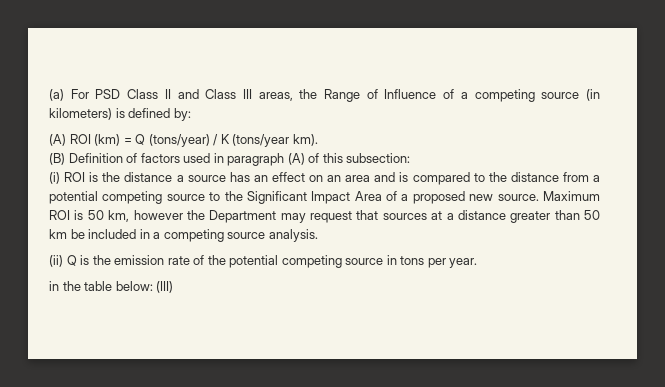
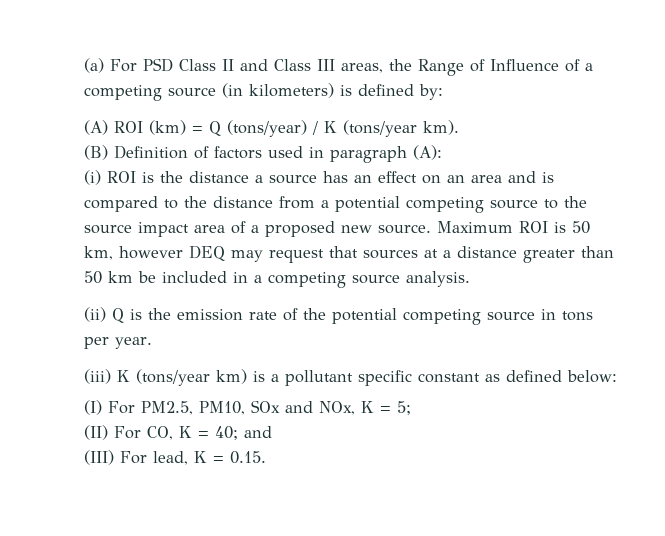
- (B) Definition of factors used in paragraph (A) of this subsection:
+ (B) Definition of factors used in paragraph (A):
- (i) ROI is the distance a source has an effect on an area and is compared to the distance from a potential competing source to the Significant Impact Area of a proposed new source.
+ (i) ROI is the distance a source has an effect on an area and is compared to the distance from a potential competing source to the source impact area of a proposed new source.
- Maximum ROI is 50 km, however the Department may request that sources at a distance greater than 50 km be included in a competing source analysis.
+ Maximum ROI is 50 km, however DEQ may request that sources at a distance greater than 50 km be included in a competing source analysis.
- in the table below: (III)
+ (iii) K (tons/year km) is a pollutant specific constant as defined below:
+ (I) For PM2.5, PM10, SOx and NOx, K = 5;
+ (II) For CO, K = 40; and
+ (III) For lead, K = 0.15.

